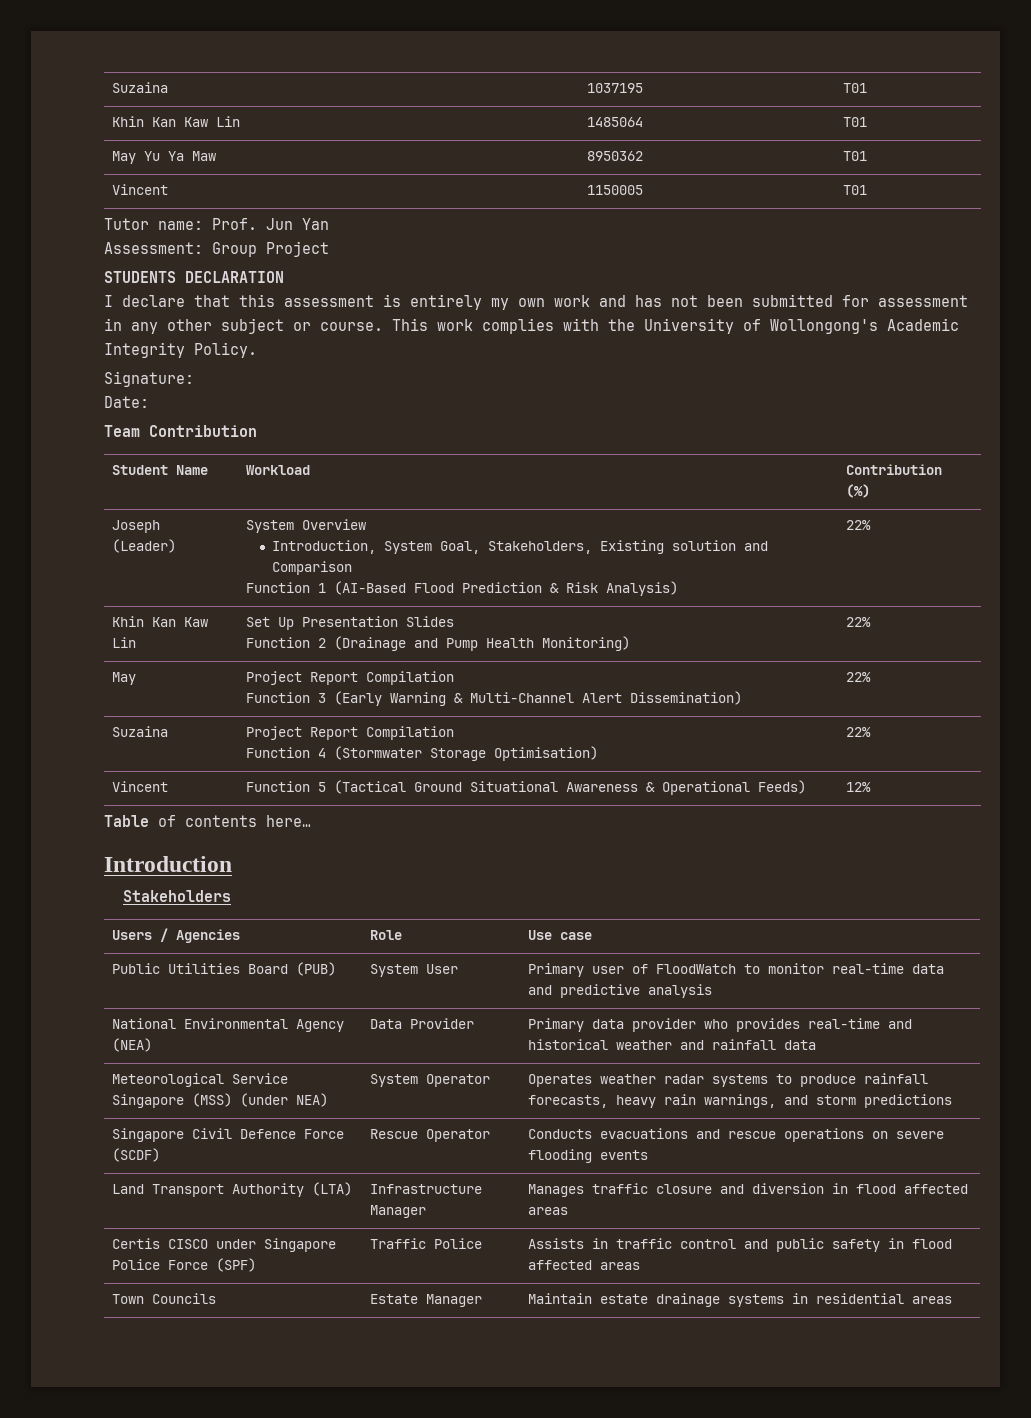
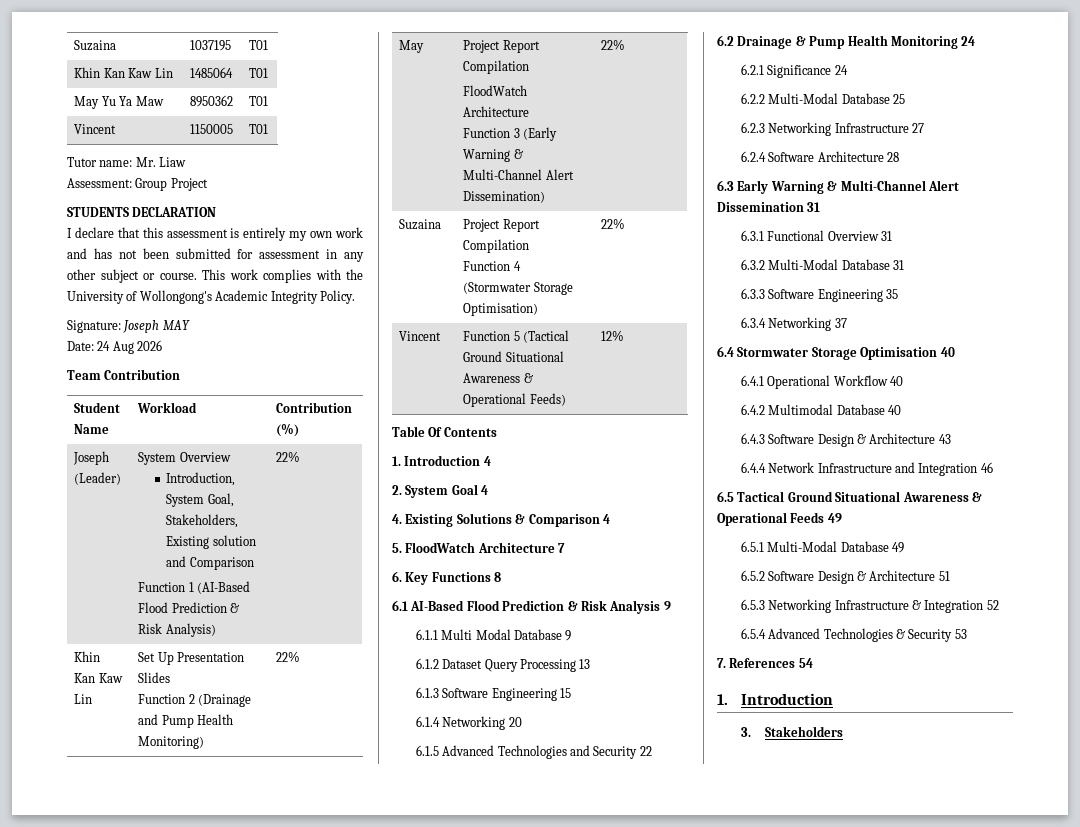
- Tutor name: Prof. Jun Yan
+ Tutor name: Mr. Liaw
- Signature:
+ Signature: Joseph MAY
- Date:
+ Date: 24 Aug 2026
  May | Project Report Compilation
+ FloodWatch Architecture
- Table of contents here…
- Introduction
+ Table Of Contents
+ 1. Introduction 4
+ 2. System Goal 4
+ 4. Existing Solutions & Comparison 4
+ 5. FloodWatch Architecture 7
+ 6. Key Functions 8
+ 6.1 AI-Based Flood Prediction & Risk Analysis 9
+ 6.1.1 Multi Modal Database 9
+ 6.1.2 Dataset Query Processing 13
+ 6.1.3 Software Engineering 15
+ 6.1.4 Networking 20
+ 6.1.5 Advanced Technologies and Security 22
+ 6.2 Drainage & Pump Health Monitoring 24
+ 6.2.1 Significance 24
+ 6.2.2 Multi-Modal Database 25
+ 6.2.3 Networking Infrastructure 27
+ 6.2.4 Software Architecture 28
+ 6.3 Early Warning & Multi-Channel Alert Dissemination 31
+ 6.3.1 Functional Overview 31
+ 6.3.2 Multi-Modal Database 31
+ 6.3.3 Software Engineering 35
+ 6.3.4 Networking 37
+ 6.4 Stormwater Storage Optimisation 40
+ 6.4.1 Operational Workflow 40
+ 6.4.2 Multimodal Database 40
+ 6.4.3 Software Design & Architecture 43
+ 6.4.4 Network Infrastructure and Integration 46
+ 6.5 Tactical Ground Situational Awareness & Operational Feeds 49
+ 6.5.1 Multi-Modal Database 49
+ 6.5.2 Software Design & Architecture 51
+ 6.5.3 Networking Infrastructure & Integration 52
+ 6.5.4 Advanced Technologies & Security 53
+ 7. References 54
+ 1. Introduction
- Stakeholders
+ 3. Stakeholders
- Users / Agencies | Role | Use case
- Public Utilities Board (PUB) | System User | Primary user of FloodWatch to monitor real-time data and predictive analysis
- National Environmental Agency (NEA) | Data Provider | Primary data provider who provides real-time and historical weather and rainfall data
- Meteorological Service Singapore (MSS) (under NEA) | System Operator | Operates weather radar systems to produce rainfall forecasts, heavy rain warnings, and storm predictions
- Singapore Civil Defence Force (SCDF) | Rescue Operator | Conducts evacuations and rescue operations on severe flooding events
- Land Transport Authority (LTA) | Infrastructure Manager | Manages traffic closure and diversion in flood affected areas
- Certis CISCO under Singapore Police Force (SPF) | Traffic Police | Assists in traffic control and public safety in flood affected areas
- Town Councils | Estate Manager | Maintain estate drainage systems in residential areas

